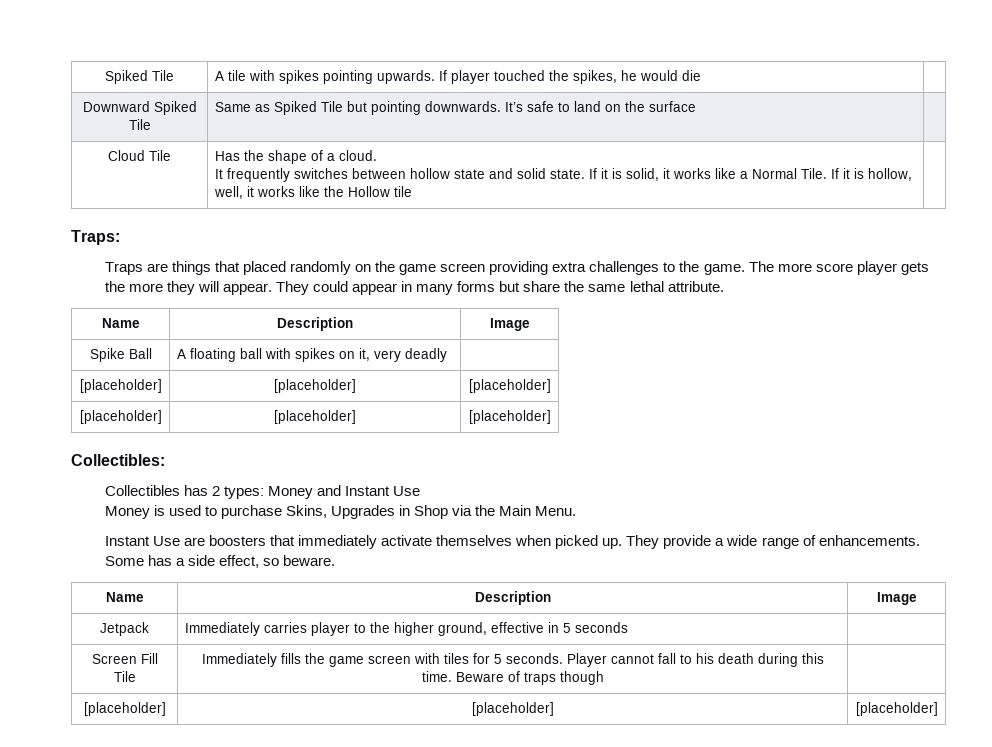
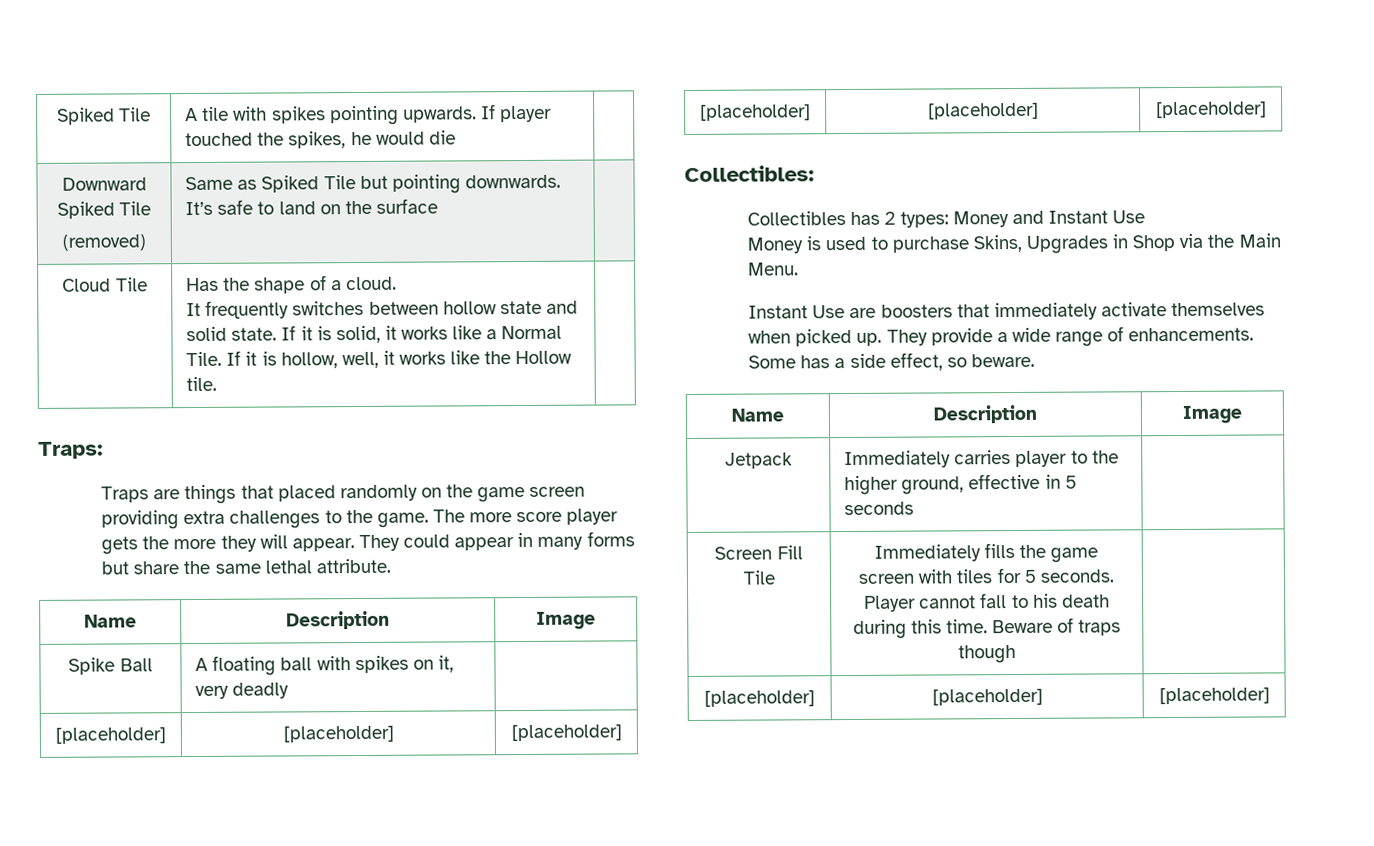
- Downward Spiked Tile | Same as Spiked Tile but pointing downwards. It’s safe to land on the surface |
+ Downward Spiked Tile
+ (removed) | Same as Spiked Tile but pointing downwards. It’s safe to land on the surface |
  Cloud Tile | Has the shape of a cloud.
- It frequently switches between hollow state and solid state. If it is solid, it works like a Normal Tile. If it is hollow, well, it works like the Hollow tile |
+ It frequently switches between hollow state and solid state. If it is solid, it works like a Normal Tile. If it is hollow, well, it works like the Hollow tile. |

